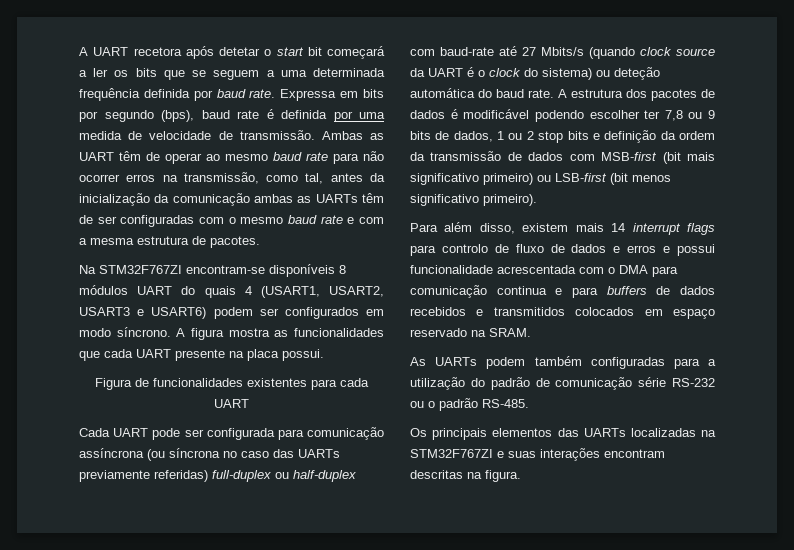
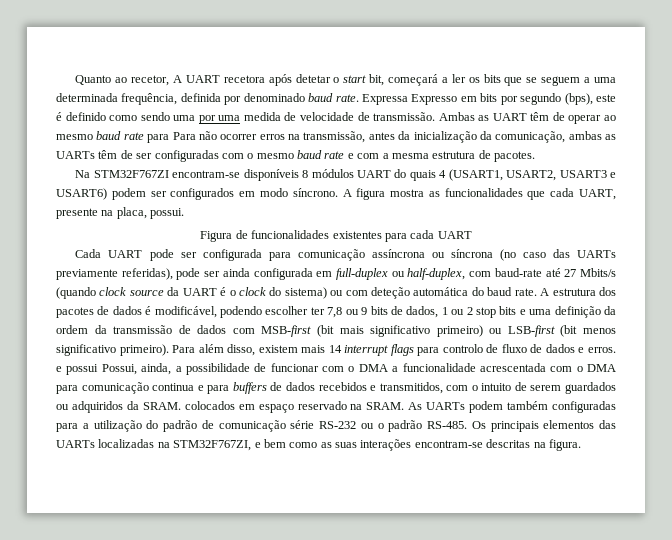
- A UART recetora após detetar o start bit começará a ler os bits que se seguem a uma determinada frequência definida por baud rate.
+ Quanto ao recetor, A UART recetora após detetar o start bit, começará a ler os bits que se seguem a uma determinada frequência, definida por denominado baud rate.
- Expressa em bits por segundo (bps), baud rate é definida por uma medida de velocidade de transmissão.
+ Expressa Expresso em bits por segundo (bps), este é definido como sendo uma por uma medida de velocidade de transmissão.
- Ambas as UART têm de operar ao mesmo baud rate para não ocorrer erros na transmissão, como tal, antes da inicialização da comunicação ambas as UARTs têm de ser configuradas com o mesmo baud rate e com a mesma estrutura de pacotes.
+ Ambas as UART têm de operar ao mesmo baud rate para Para não ocorrer erros na transmissão, antes da inicialização da comunicação, ambas as UARTs têm de ser configuradas com o mesmo baud rate e com a mesma estrutura de pacotes.
- A figura mostra as funcionalidades que cada UART presente na placa possui.
+ A figura mostra as funcionalidades que cada UART, presente na placa, possui.
- Cada UART pode ser configurada para comunicação assíncrona (ou síncrona no caso das UARTs previamente referidas) full-duplex ou half-duplex com baud-rate até 27 Mbits/s (quando clock source da UART é o clock do sistema) ou deteção automática do baud rate.
+ Cada UART pode ser configurada para comunicação assíncrona ou síncrona (no caso das UARTs previamente referidas), pode ser ainda configurada em full-duplex ou half-duplex, com baud-rate até 27 Mbits/s (quando clock source da UART é o clock do sistema) ou com deteção automática do baud rate.
- A estrutura dos pacotes de dados é modificável podendo escolher ter 7,8 ou 9 bits de dados, 1 ou 2 stop bits e definição da ordem da transmissão de dados com MSB-first (bit mais significativo primeiro) ou LSB-first (bit menos significativo primeiro).
- Para além disso, existem mais 14 interrupt flags para controlo de fluxo de dados e erros e possui funcionalidade acrescentada com o DMA para comunicação continua e para buffers de dados recebidos e transmitidos colocados em espaço reservado na SRAM.
- As UARTs podem também configuradas para a utilização do padrão de comunicação série RS-232 ou o padrão RS-485.
- Os principais elementos das UARTs localizadas na STM32F767ZI e suas interações encontram descritas na figura.
+ A estrutura dos pacotes de dados é modificável, podendo escolher ter 7,8 ou 9 bits de dados, 1 ou 2 stop bits e uma definição da ordem da transmissão de dados com MSB-first (bit mais significativo primeiro) ou LSB-first (bit menos significativo primeiro). Para além disso, existem mais 14 interrupt flags para controlo de fluxo de dados e erros. e possui Possui, ainda, a possibilidade de funcionar com o DMA a funcionalidade acrescentada com o DMA para comunicação continua e para buffers de dados recebidos e transmitidos, com o intuito de serem guardados ou adquiridos da SRAM. colocados em espaço reservado na SRAM. As UARTs podem também configuradas para a utilização do padrão de comunicação série RS-232 ou o padrão RS-485. Os principais elementos das UARTs localizadas na STM32F767ZI, e bem como as suas interações encontram-se descritas na figura.

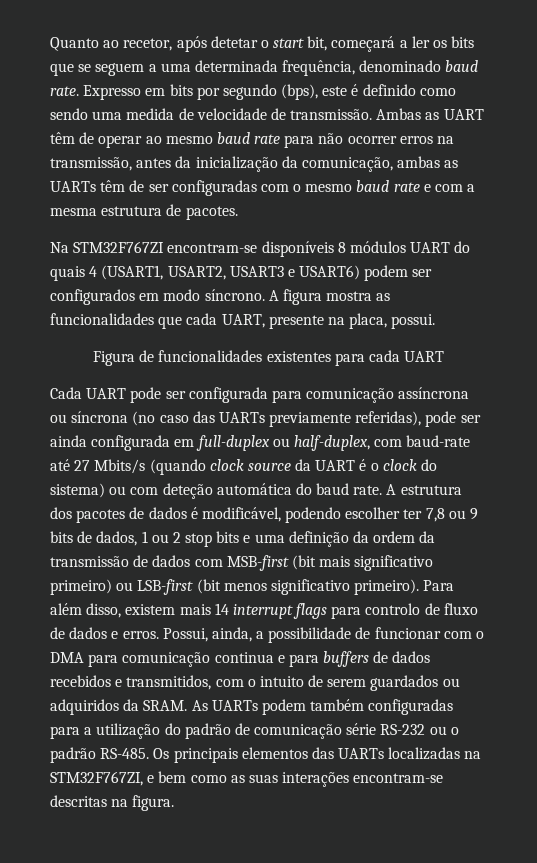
- Quanto ao recetor, A UART recetora após detetar o start bit, começará a ler os bits que se seguem a uma determinada frequência, definida por denominado baud rate.
+ Quanto ao recetor, após detetar o start bit, começará a ler os bits que se seguem a uma determinada frequência, denominado baud rate.
- Expressa Expresso em bits por segundo (bps), este é definido como sendo uma por uma medida de velocidade de transmissão.
+ Expresso em bits por segundo (bps), este é definido como sendo uma medida de velocidade de transmissão.
- Ambas as UART têm de operar ao mesmo baud rate para Para não ocorrer erros na transmissão, antes da inicialização da comunicação, ambas as UARTs têm de ser configuradas com o mesmo baud rate e com a mesma estrutura de pacotes.
+ Ambas as UART têm de operar ao mesmo baud rate para não ocorrer erros na transmissão, antes da inicialização da comunicação, ambas as UARTs têm de ser configuradas com o mesmo baud rate e com a mesma estrutura de pacotes.
- Para além disso, existem mais 14 interrupt flags para controlo de fluxo de dados e erros. e possui Possui, ainda, a possibilidade de funcionar com o DMA a funcionalidade acrescentada com o DMA para comunicação continua e para buffers de dados recebidos e transmitidos, com o intuito de serem guardados ou adquiridos da SRAM. colocados em espaço reservado na SRAM.
+ Para além disso, existem mais 14 interrupt flags para controlo de fluxo de dados e erros. Possui, ainda, a possibilidade de funcionar com o DMA para comunicação continua e para buffers de dados recebidos e transmitidos, com o intuito de serem guardados ou adquiridos da SRAM.

